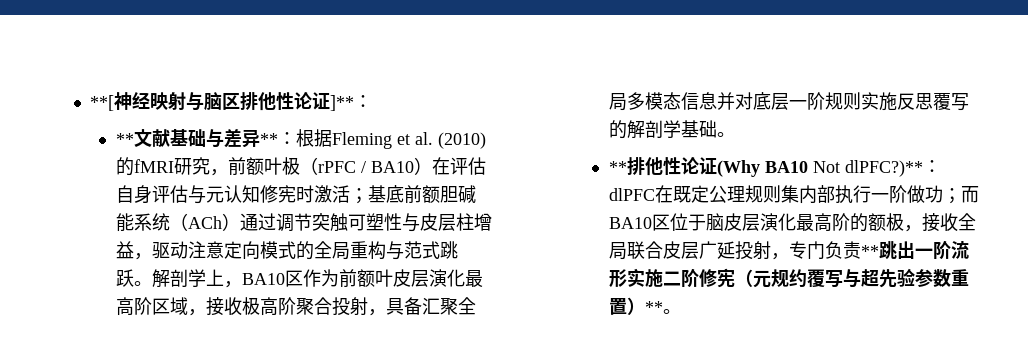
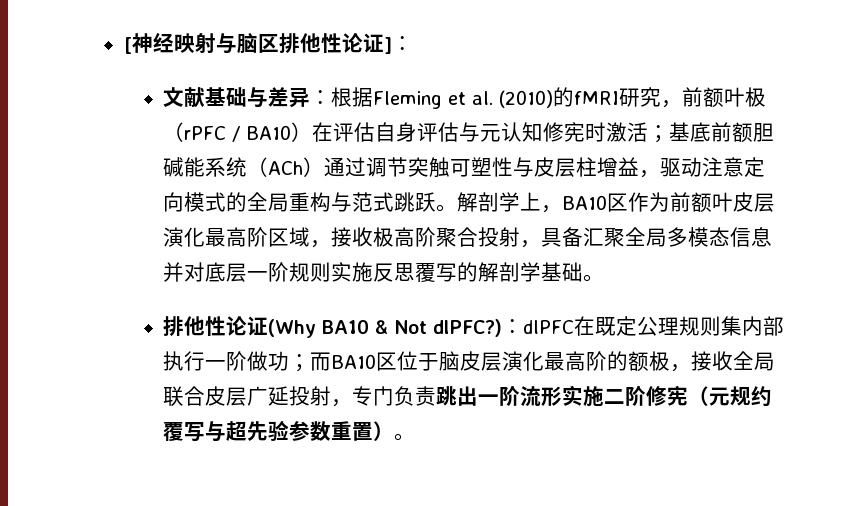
- **[神经映射与脑区排他性论证]**：
+ [神经映射与脑区排他性论证]：
- **文献基础与差异**：根据Fleming et al. (2010)的fMRI研究，前额叶极（rPFC / BA10）在评估自身评估与元认知修宪时激活；基底前额胆碱能系统（ACh）通过调节突触可塑性与皮层柱增益，驱动注意定向模式的全局重构与范式跳跃。
+ 文献基础与差异：根据Fleming et al. (2010)的fMRI研究，前额叶极（rPFC / BA10）在评估自身评估与元认知修宪时激活；基底前额胆碱能系统（ACh）通过调节突触可塑性与皮层柱增益，驱动注意定向模式的全局重构与范式跳跃。
- **排他性论证(Why BA10 Not dlPFC?)**：dlPFC在既定公理规则集内部执行一阶做功；而BA10区位于脑皮层演化最高阶的额极，接收全局联合皮层广延投射，专门负责**跳出一阶流形实施二阶修宪（元规约覆写与超先验参数重置）**。
+ 排他性论证(Why BA10 & Not dlPFC?)：dlPFC在既定公理规则集内部执行一阶做功；而BA10区位于脑皮层演化最高阶的额极，接收全局联合皮层广延投射，专门负责跳出一阶流形实施二阶修宪（元规约覆写与超先验参数重置）。

